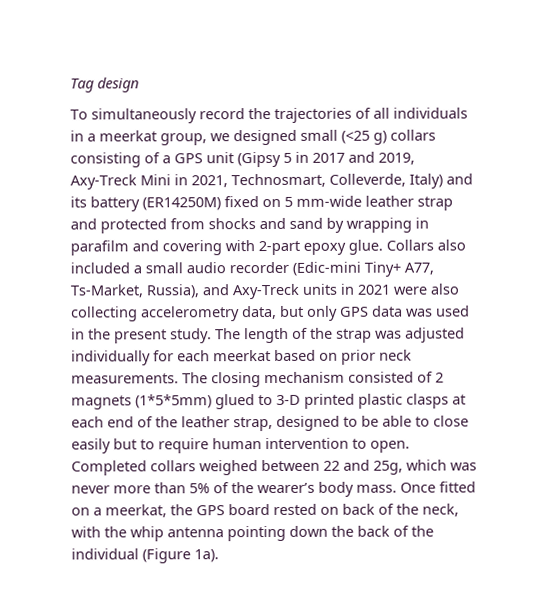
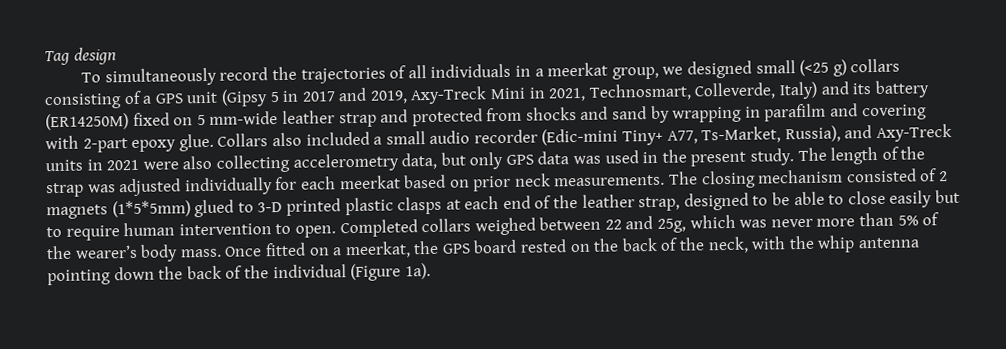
- Once fitted on a meerkat, the GPS board rested on back of the neck, with the whip antenna pointing down the back of the individual (Figure 1a).
+ Once fitted on a meerkat, the GPS board rested on the back of the neck, with the whip antenna pointing down the back of the individual (Figure 1a).

